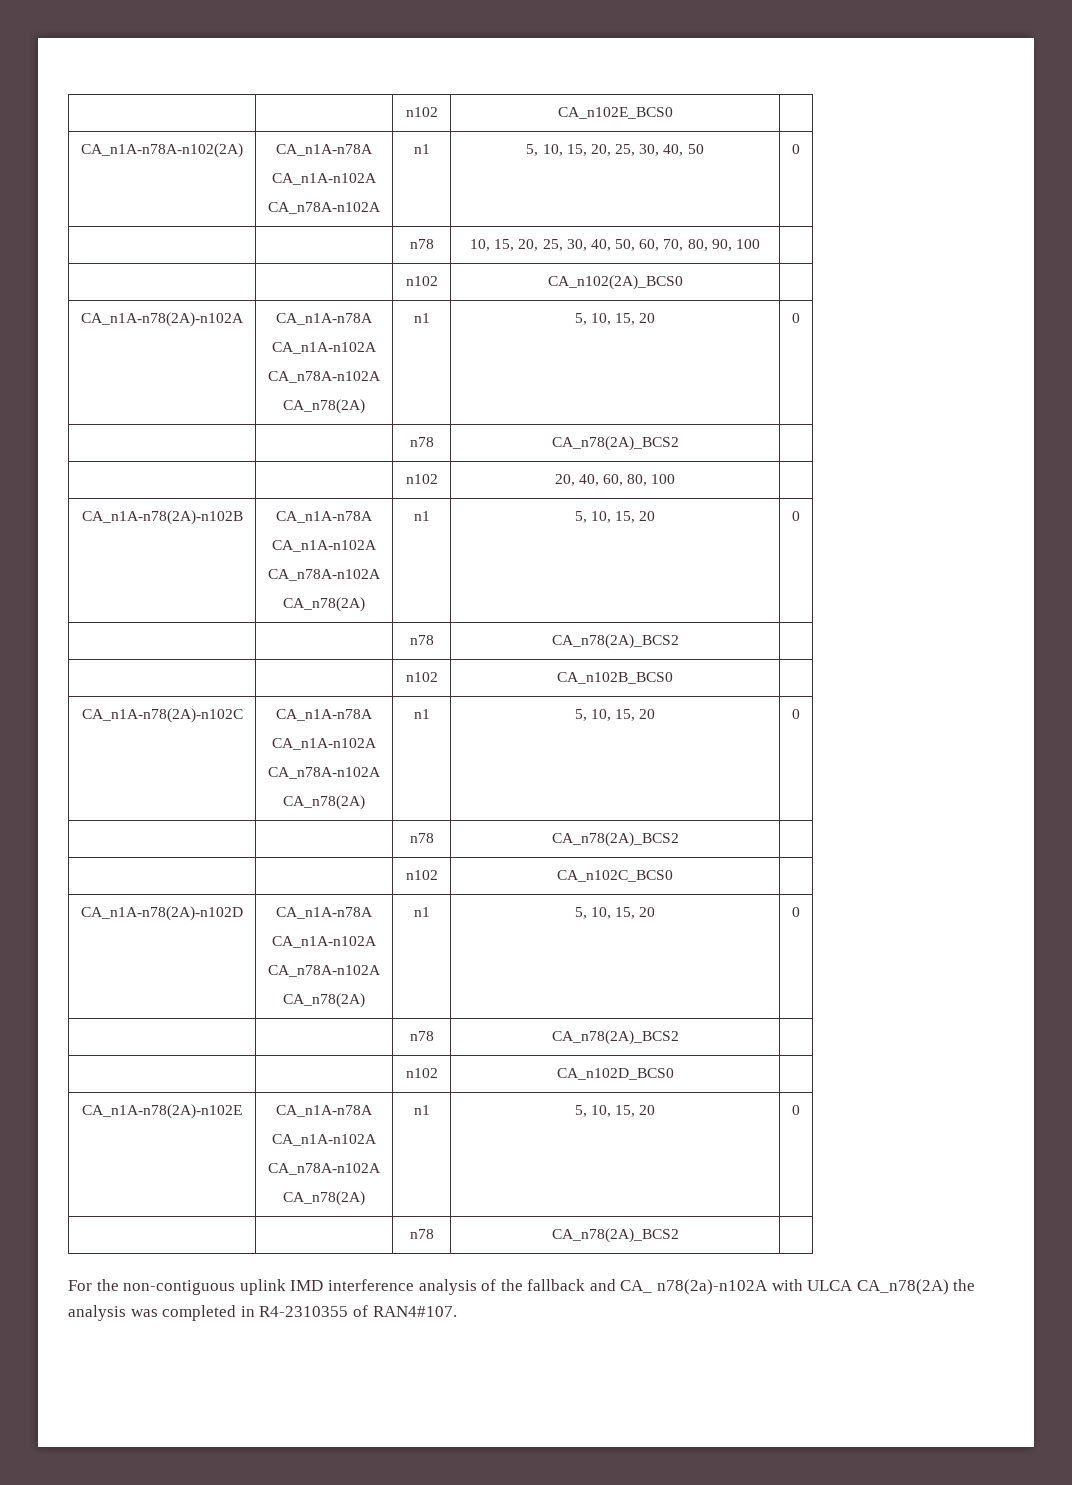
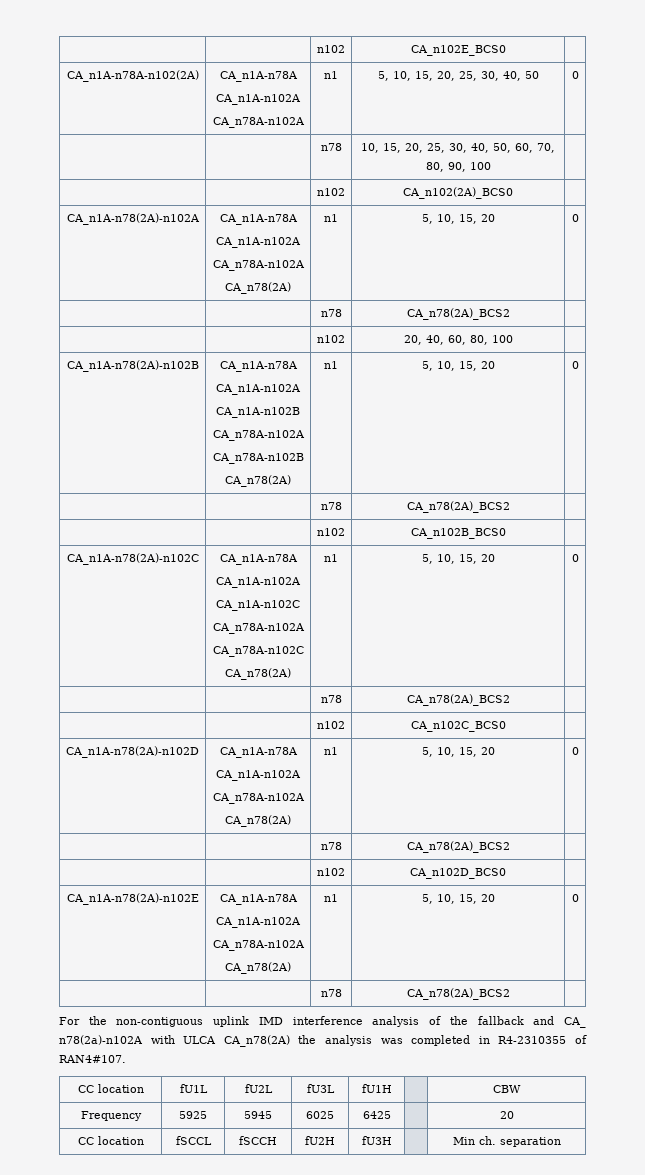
  CA_n1A-n78(2A)-n102B | CA_n1A-n78A
  CA_n1A-n102A
+ CA_n1A-n102B
  CA_n78A-n102A
+ CA_n78A-n102B
  CA_n1A-n78(2A)-n102C | CA_n1A-n78A
  CA_n1A-n102A
+ CA_n1A-n102C
  CA_n78A-n102A
+ CA_n78A-n102C
+ CC location | fU1L | fU2L | fU3L | fU1H | | CBW
+ Frequency | 5925 | 5945 | 6025 | 6425 | | 20
+ CC location | fSCCL | fSCCH | fU2H | fU3H | | Min ch. separation

